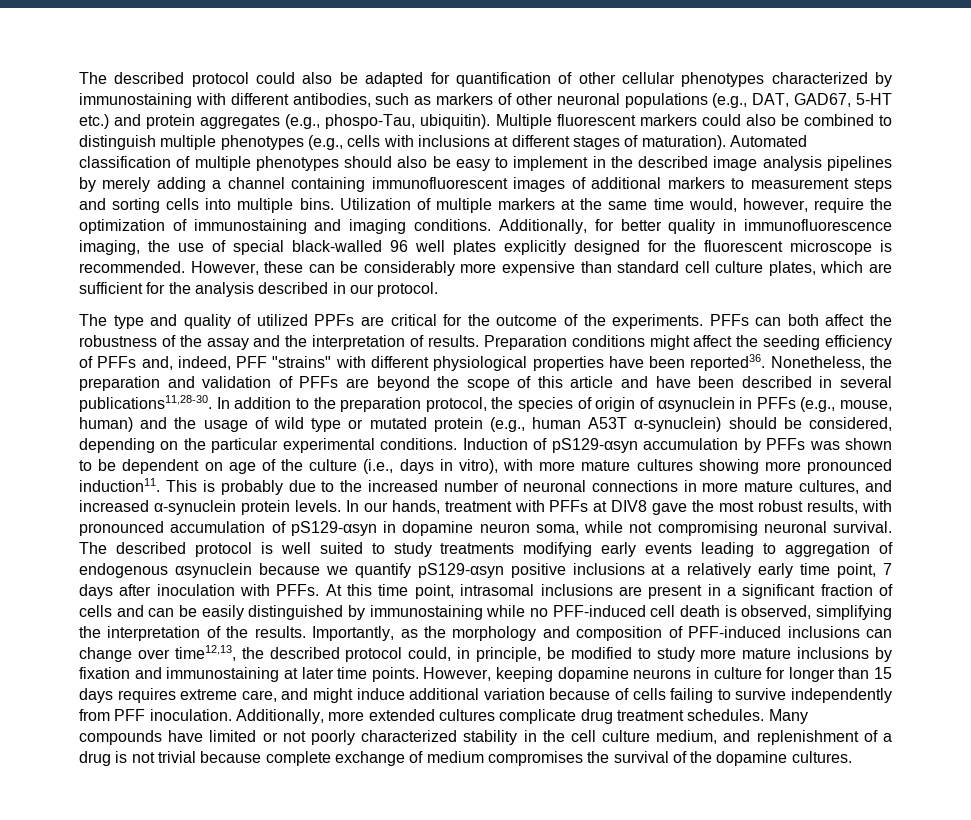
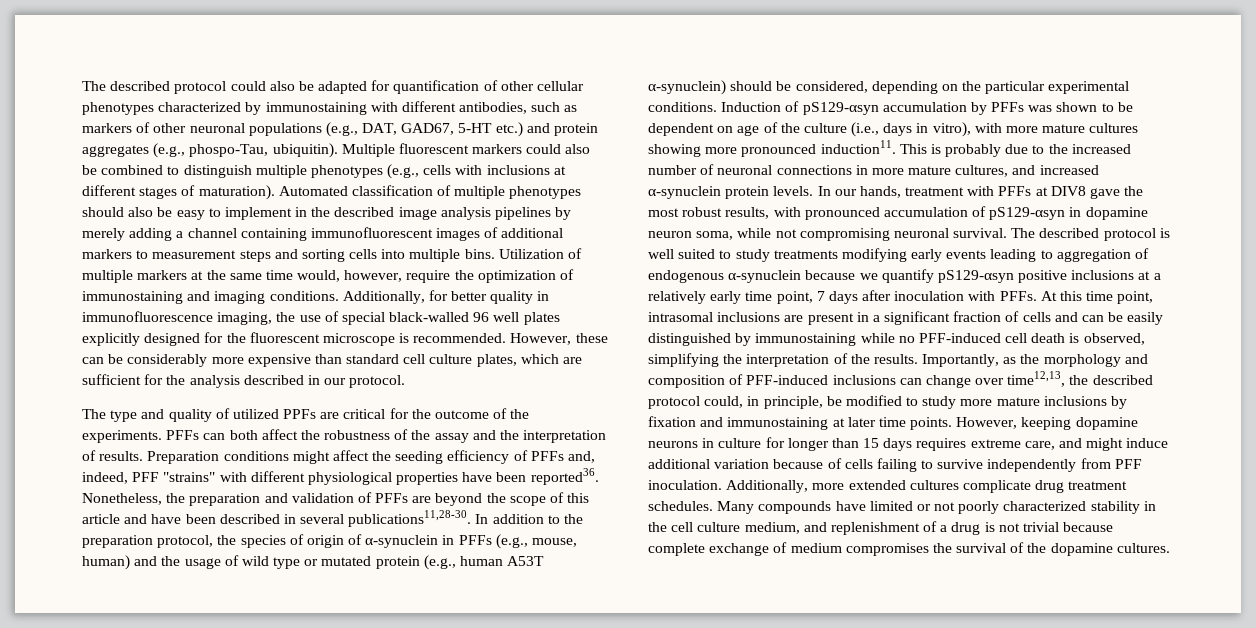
- In addition to the preparation protocol, the species of origin of αsynuclein in PFFs (e.g., mouse, human) and the usage of wild type or mutated protein (e.g., human A53T α-synuclein) should be considered, depending on the particular experimental conditions.
+ In addition to the preparation protocol, the species of origin of α-synuclein in PFFs (e.g., mouse, human) and the usage of wild type or mutated protein (e.g., human A53T α-synuclein) should be considered, depending on the particular experimental conditions.
- The described protocol is well suited to study treatments modifying early events leading to aggregation of endogenous αsynuclein because we quantify pS129-αsyn positive inclusions at a relatively early time point, 7 days after inoculation with PFFs.
+ The described protocol is well suited to study treatments modifying early events leading to aggregation of endogenous α-synuclein because we quantify pS129-αsyn positive inclusions at a relatively early time point, 7 days after inoculation with PFFs.

